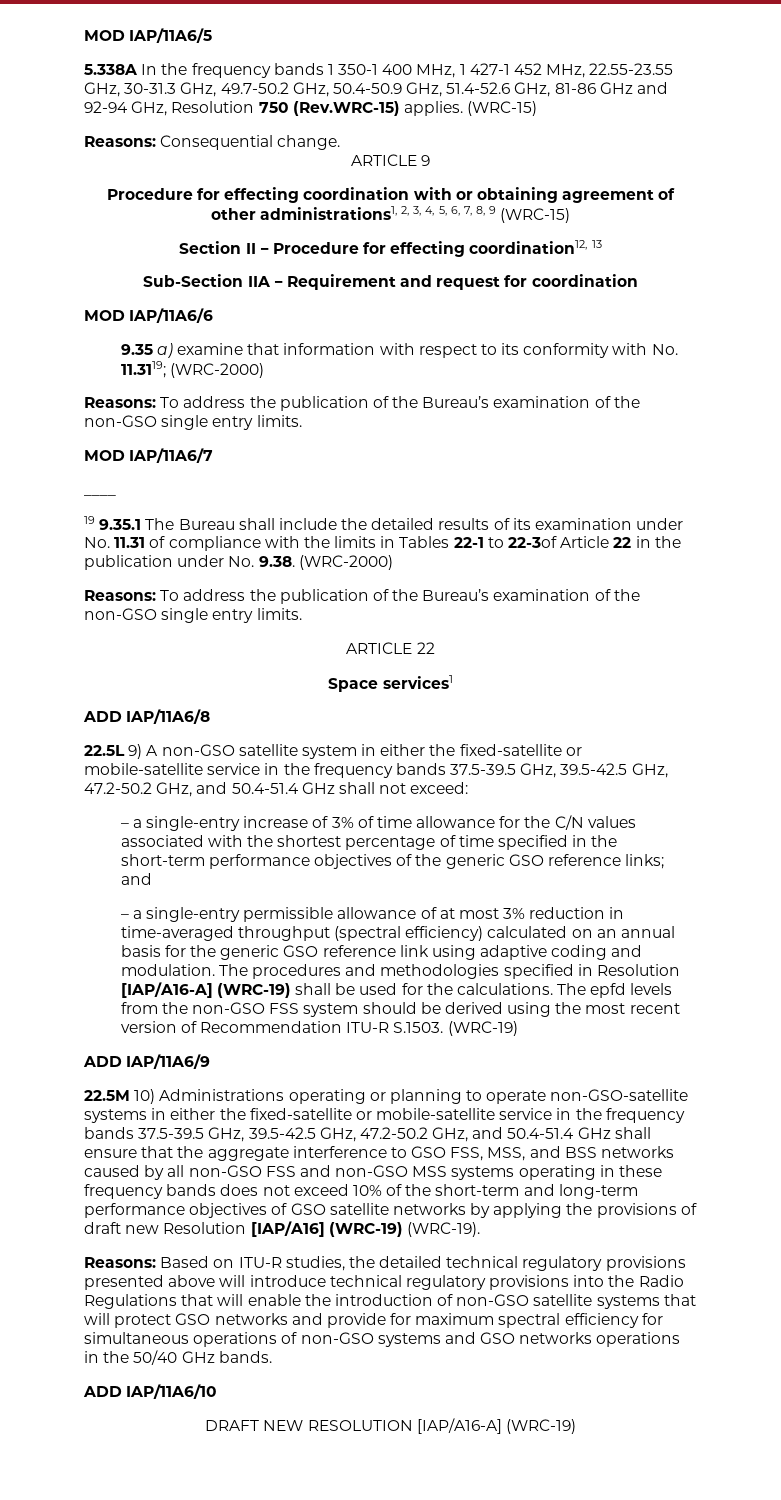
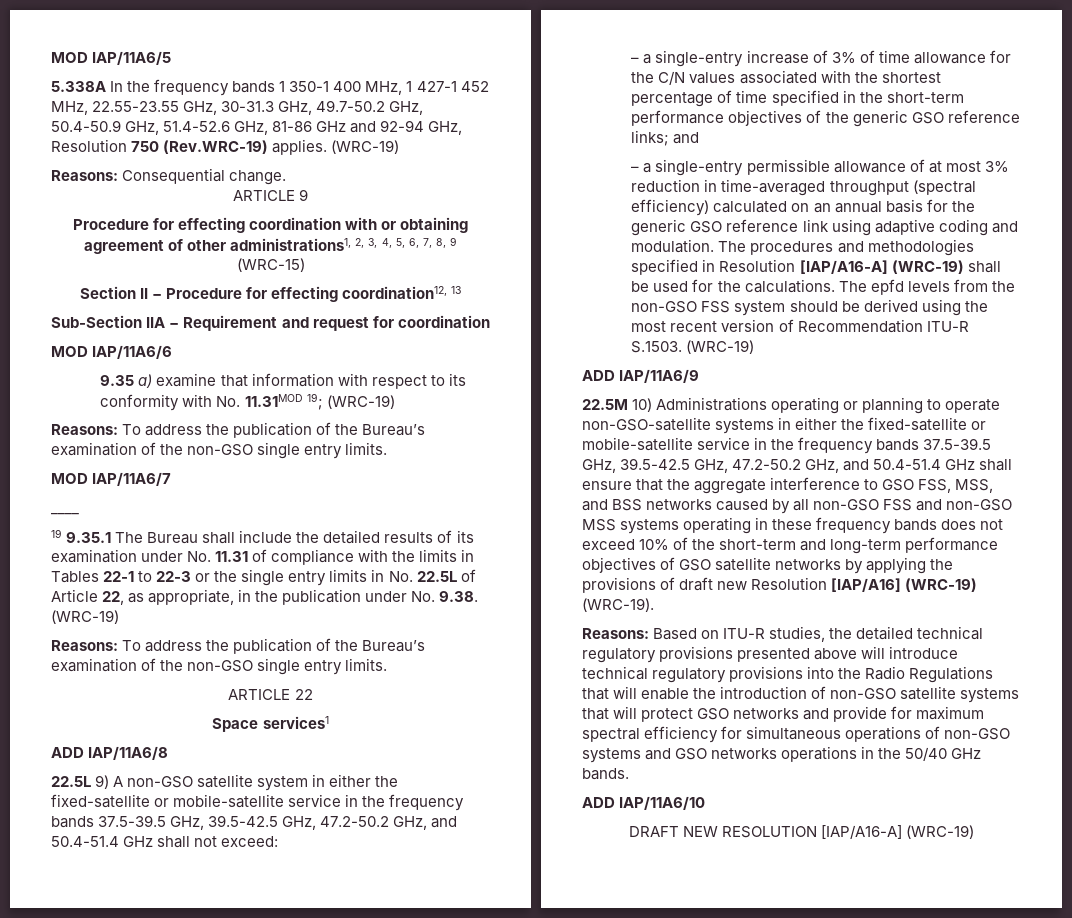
- 5.338A In the frequency bands 1 350-1 400 MHz, 1 427-1 452 MHz, 22.55-23.55 GHz, 30-31.3 GHz, 49.7-50.2 GHz, 50.4-50.9 GHz, 51.4-52.6 GHz, 81-86 GHz and 92-94 GHz, Resolution 750 (Rev.WRC-15) applies. (WRC-15)
+ 5.338A In the frequency bands 1 350-1 400 MHz, 1 427-1 452 MHz, 22.55-23.55 GHz, 30-31.3 GHz, 49.7-50.2 GHz, 50.4-50.9 GHz, 51.4-52.6 GHz, 81-86 GHz and 92-94 GHz, Resolution 750 (Rev.WRC-19) applies. (WRC-19)
- 9.35 a) examine that information with respect to its conformity with No. 11.3119; (WRC-2000)
+ 9.35 a) examine that information with respect to its conformity with No. 11.31MOD 19; (WRC-19)
- 19 9.35.1 The Bureau shall include the detailed results of its examination under No. 11.31 of compliance with the limits in Tables 22-1 to 22-3of Article 22 in the publication under No. 9.38. (WRC-2000)
+ 19 9.35.1 The Bureau shall include the detailed results of its examination under No. 11.31 of compliance with the limits in Tables 22-1 to 22-3 or the single entry limits in No. 22.5L of Article 22, as appropriate, in the publication under No. 9.38. (WRC-19)

